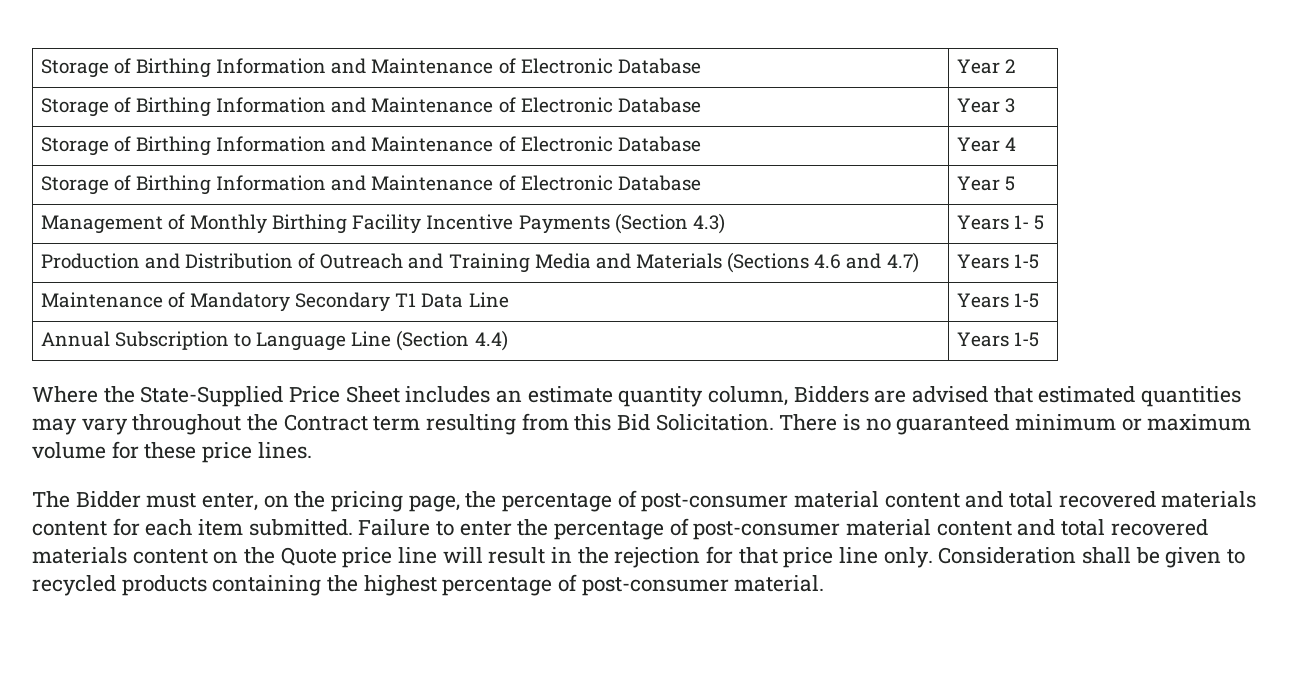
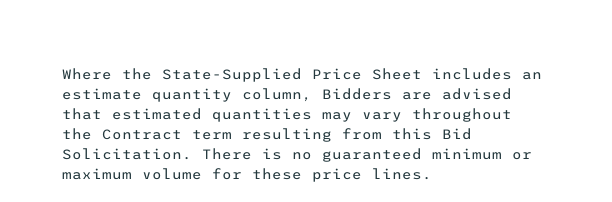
- Storage of Birthing Information and Maintenance of Electronic Database | Year 2
- Storage of Birthing Information and Maintenance of Electronic Database | Year 3
- Storage of Birthing Information and Maintenance of Electronic Database | Year 4
- Storage of Birthing Information and Maintenance of Electronic Database | Year 5
- Management of Monthly Birthing Facility Incentive Payments (Section 4.3) | Years 1- 5
- Production and Distribution of Outreach and Training Media and Materials (Sections 4.6 and 4.7) | Years 1-5
- Maintenance of Mandatory Secondary T1 Data Line | Years 1-5
- Annual Subscription to Language Line (Section 4.4) | Years 1-5
- The Bidder must enter, on the pricing page, the percentage of post-consumer material content and total recovered materials content for each item submitted. Failure to enter the percentage of post-consumer material content and total recovered materials content on the Quote price line will result in the rejection for that price line only. Consideration shall be given to recycled products containing the highest percentage of post-consumer material.

